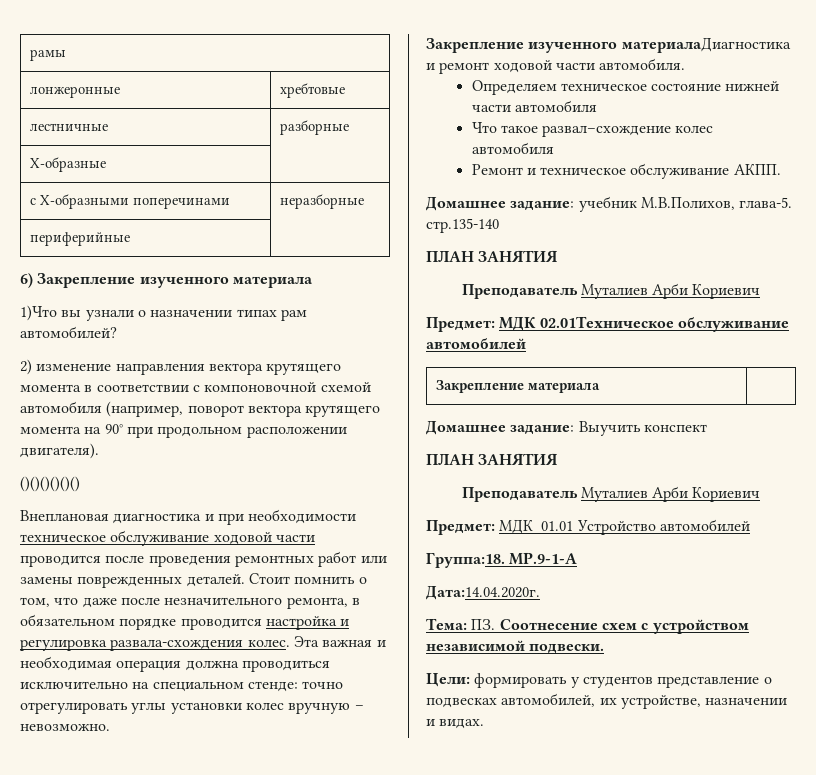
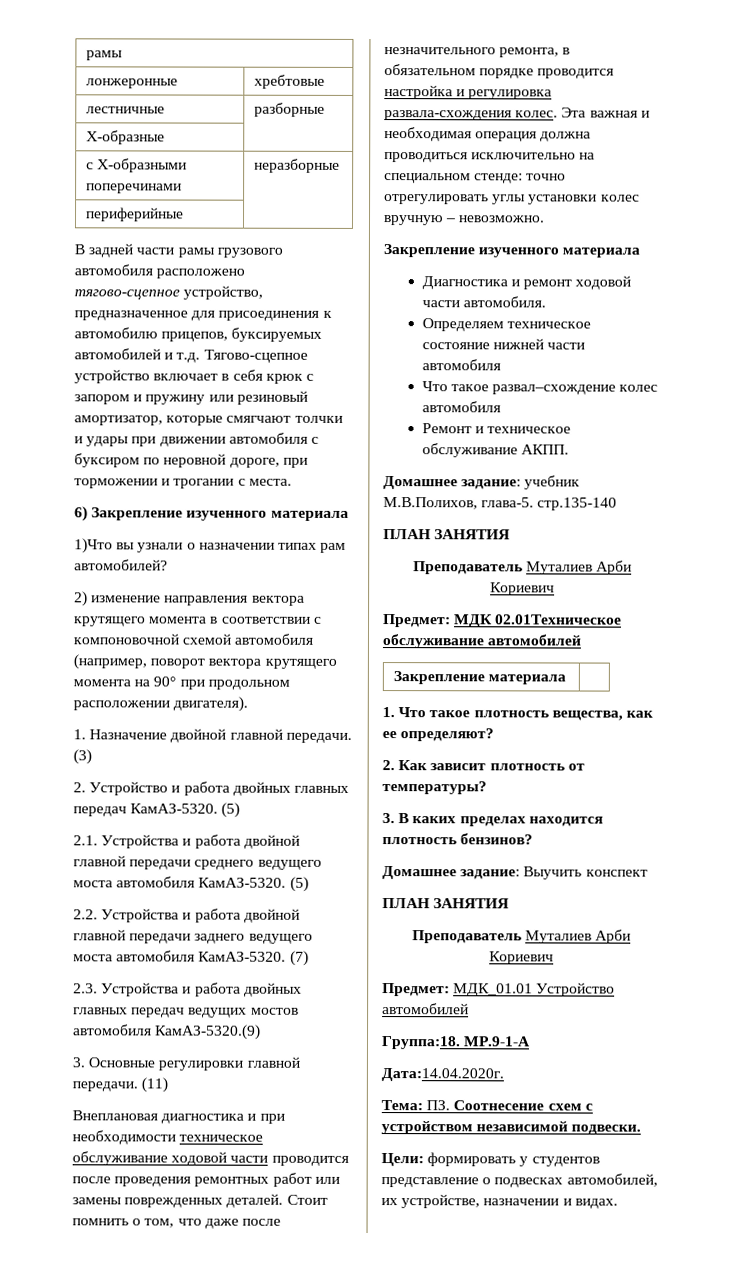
+ В задней части рамы грузового автомобиля расположено тягово-сцепное устройство, предназначенное для присоединения к автомобилю прицепов, буксируемых автомобилей и т.д. Тягово-сцепное устройство включает в себя крюк с запором и пружину или резиновый амортизатор, которые смягчают толчки и удары при движении автомобиля с буксиром по неровной дороге, при торможении и трогании с места.
- ()()()()()()
+ 1. Назначение двойной главной передачи. (3)
+ 2. Устройство и работа двойных главных передач КамАЗ-5320. (5)
+ 2.1. Устройства и работа двойной главной передачи среднего ведущего моста автомобиля КамАЗ-5320. (5)
+ 2.2. Устройства и работа двойной главной передачи заднего ведущего моста автомобиля КамАЗ-5320. (7)
+ 2.3. Устройства и работа двойных главных передач ведущих мостов автомобиля КамАЗ-5320.(9)
+ 3. Основные регулировки главной передачи. (11)
  Эта важная и необходимая операция должна проводиться исключительно на специальном стенде: точно отрегулировать углы установки колес вручную – невозможно.
- Закрепление изученного материалаДиагностика и ремонт ходовой части автомобиля.
+ Закрепление изученного материала
+ Диагностика и ремонт ходовой части автомобиля.
+ 1. Что такое плотность вещества, как ее определяют?
+ 2. Как зависит плотность от температуры?
+ 3. В каких пределах находится плотность бензинов?

